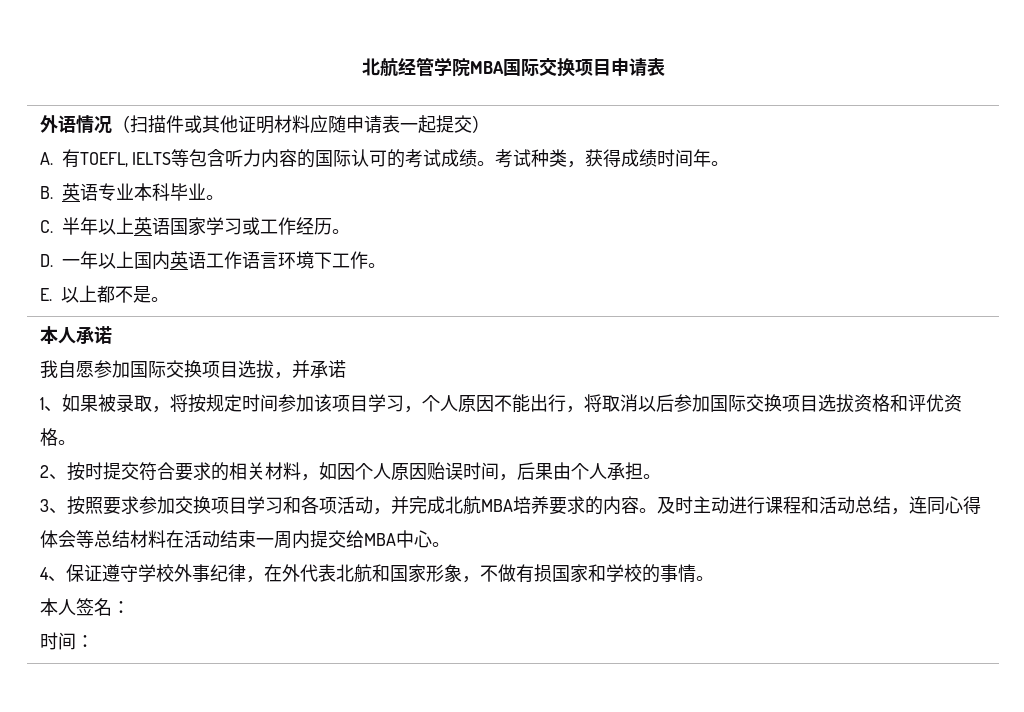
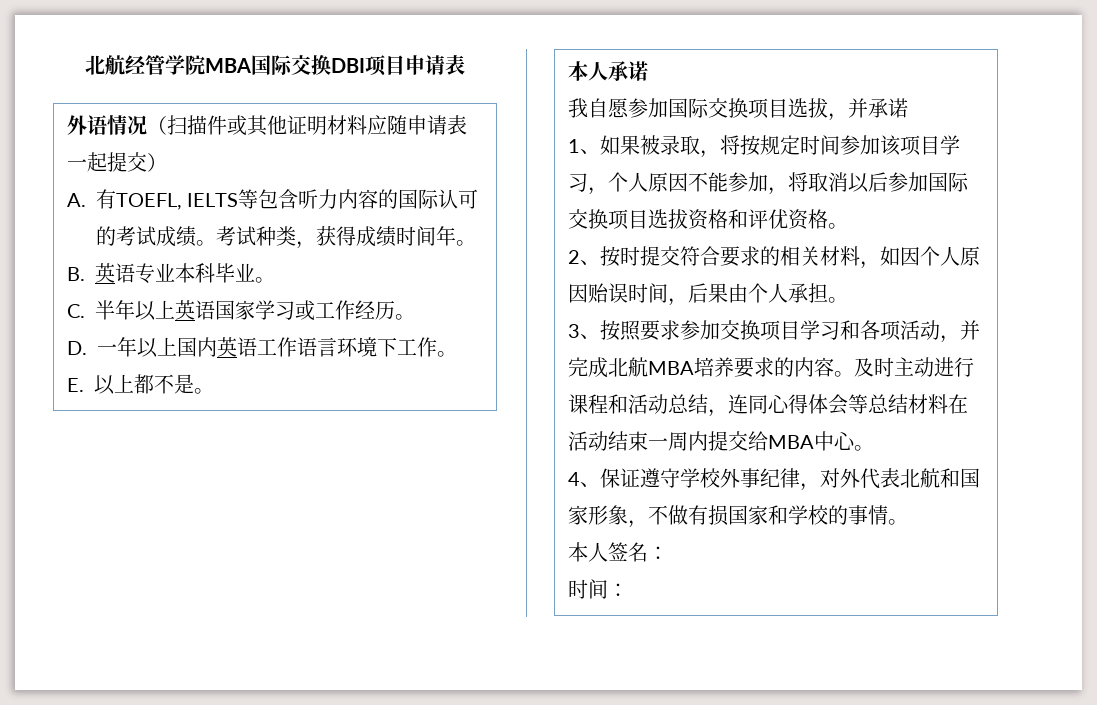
- 北航经管学院MBA国际交换项目申请表
+ 北航经管学院MBA国际交换DBI项目申请表
- 1、如果被录取，将按规定时间参加该项目学习，个人原因不能出行，将取消以后参加国际交换项目选拔资格和评优资格。
+ 1、如果被录取，将按规定时间参加该项目学习，个人原因不能参加，将取消以后参加国际交换项目选拔资格和评优资格。
- 4、保证遵守学校外事纪律，在外代表北航和国家形象，不做有损国家和学校的事情。
+ 4、保证遵守学校外事纪律，对外代表北航和国家形象，不做有损国家和学校的事情。

